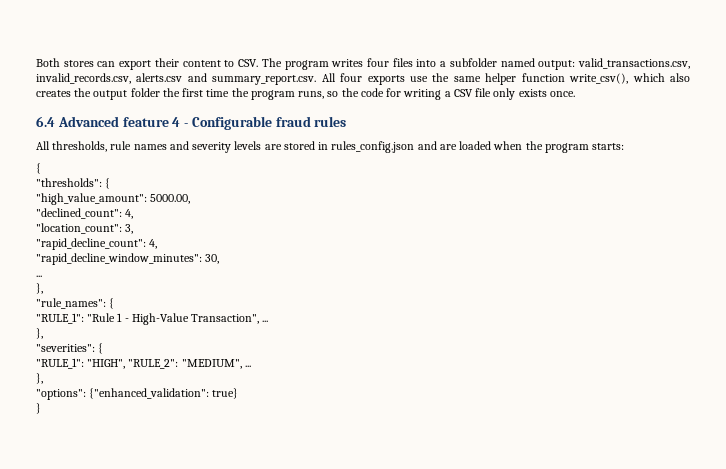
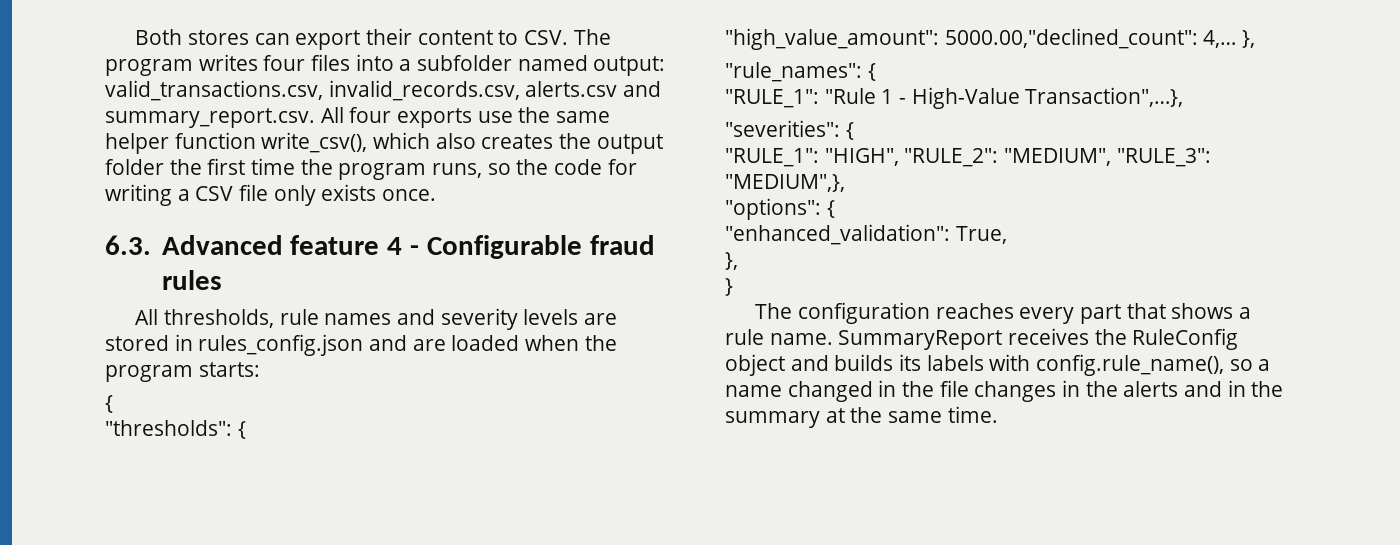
- 6.4 Advanced feature 4 - Configurable fraud rules
+ 6.3. Advanced feature 4 - Configurable fraud rules
- "high_value_amount": 5000.00,
- "declined_count": 4,
- "location_count": 3,
- "rapid_decline_count": 4,
- "rapid_decline_window_minutes": 30,
- ...
- },
+ "high_value_amount": 5000.00,"declined_count": 4,… },
- "RULE_1": "Rule 1 - High-Value Transaction", ...
- },
+ "RULE_1": "Rule 1 - High-Value Transaction",…},
- "RULE_1": "HIGH", "RULE_2": "MEDIUM", ...
+ "RULE_1": "HIGH", "RULE_2": "MEDIUM", "RULE_3": "MEDIUM",},
+ "options": {
+ "enhanced_validation": True,
  },
- "options": {"enhanced_validation": true}
  }
+ The configuration reaches every part that shows a rule name. SummaryReport receives the RuleConfig object and builds its labels with config.rule_name(), so a name changed in the file changes in the alerts and in the summary at the same time.

